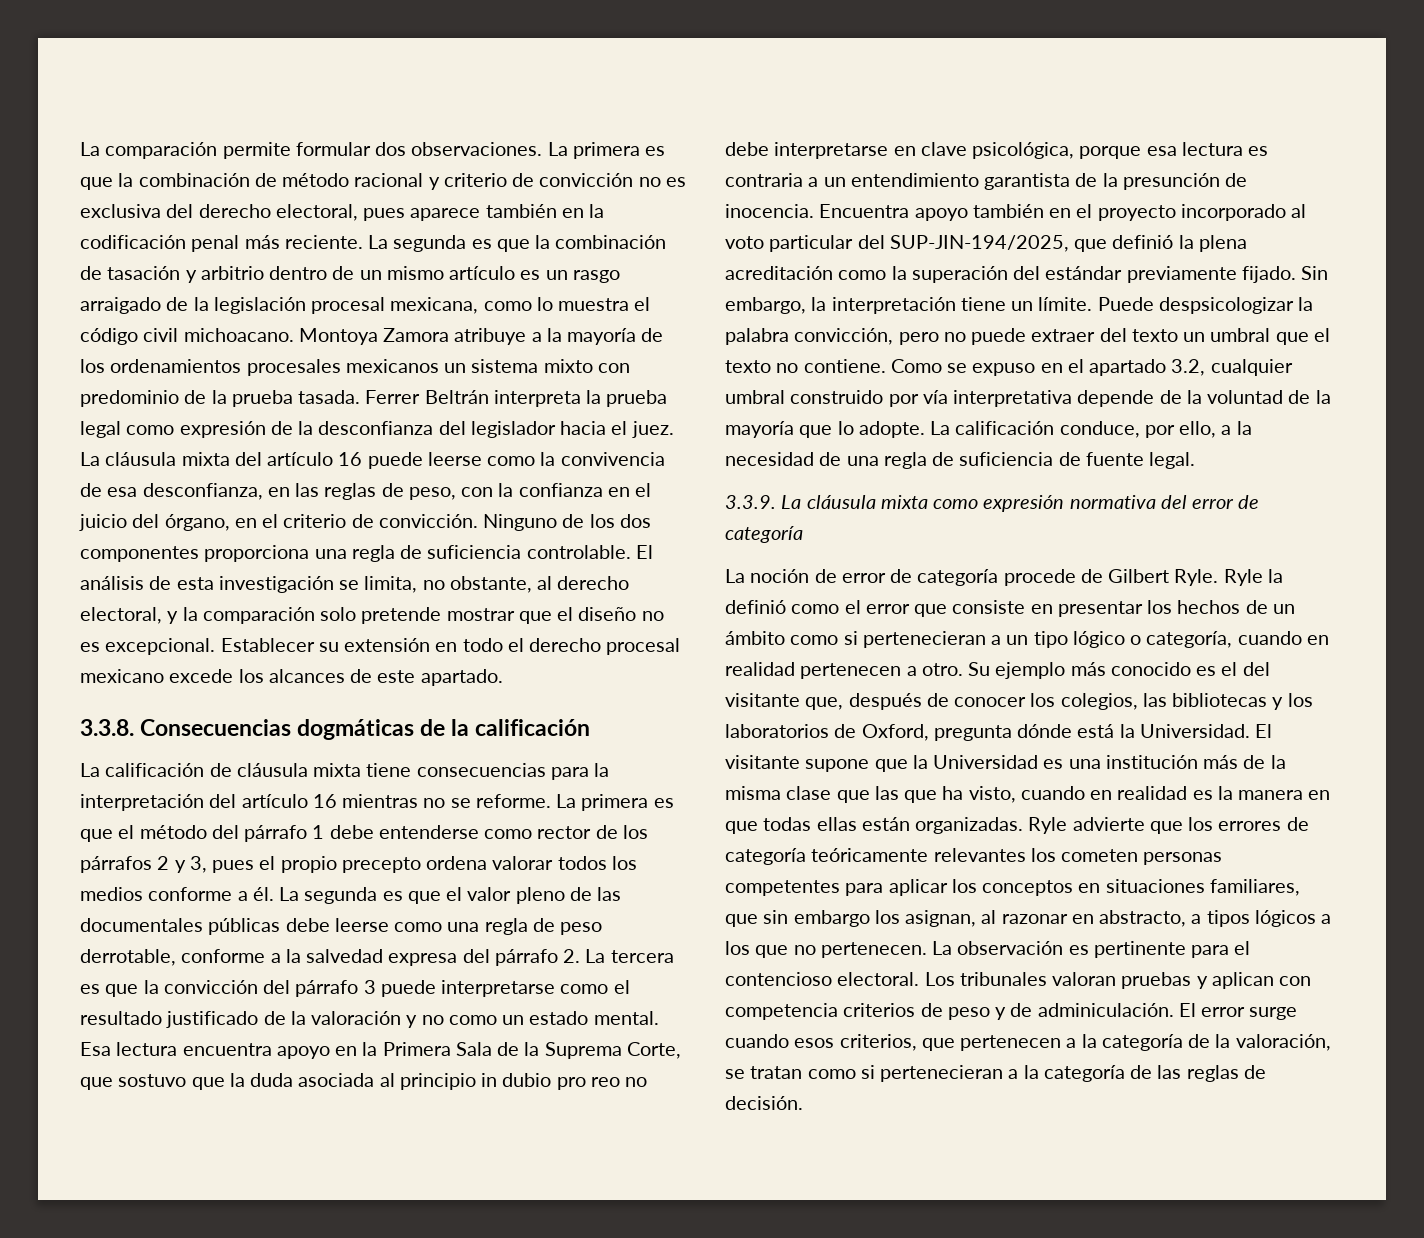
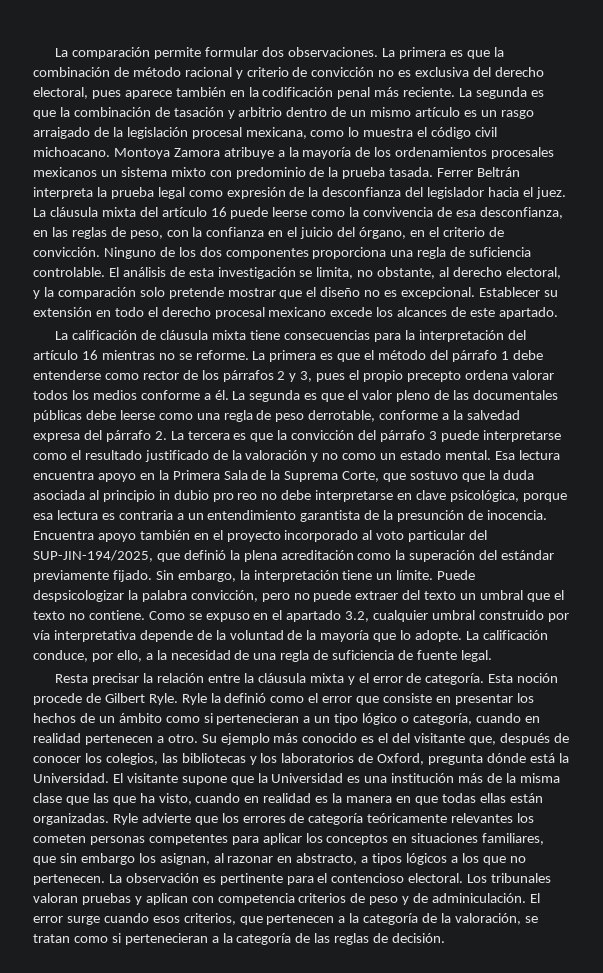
- 3.3.8. Consecuencias dogmáticas de la calificación
- 3.3.9. La cláusula mixta como expresión normativa del error de categoría
- La noción de error de categoría procede de Gilbert Ryle.
+ Resta precisar la relación entre la cláusula mixta y el error de categoría. Esta noción procede de Gilbert Ryle.

